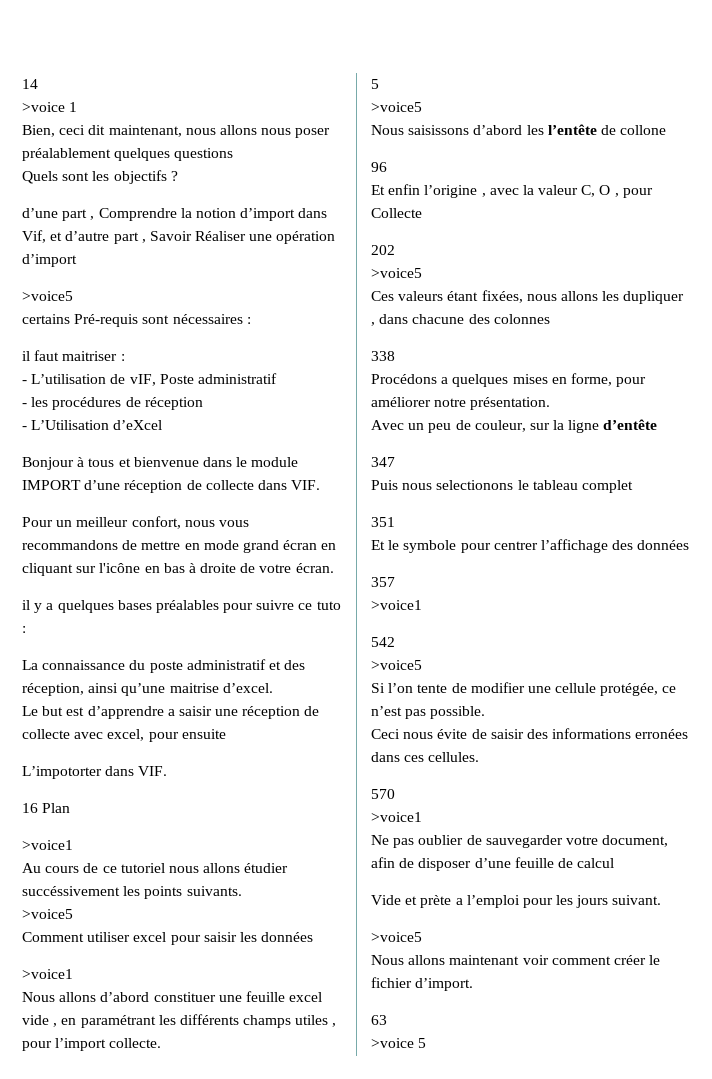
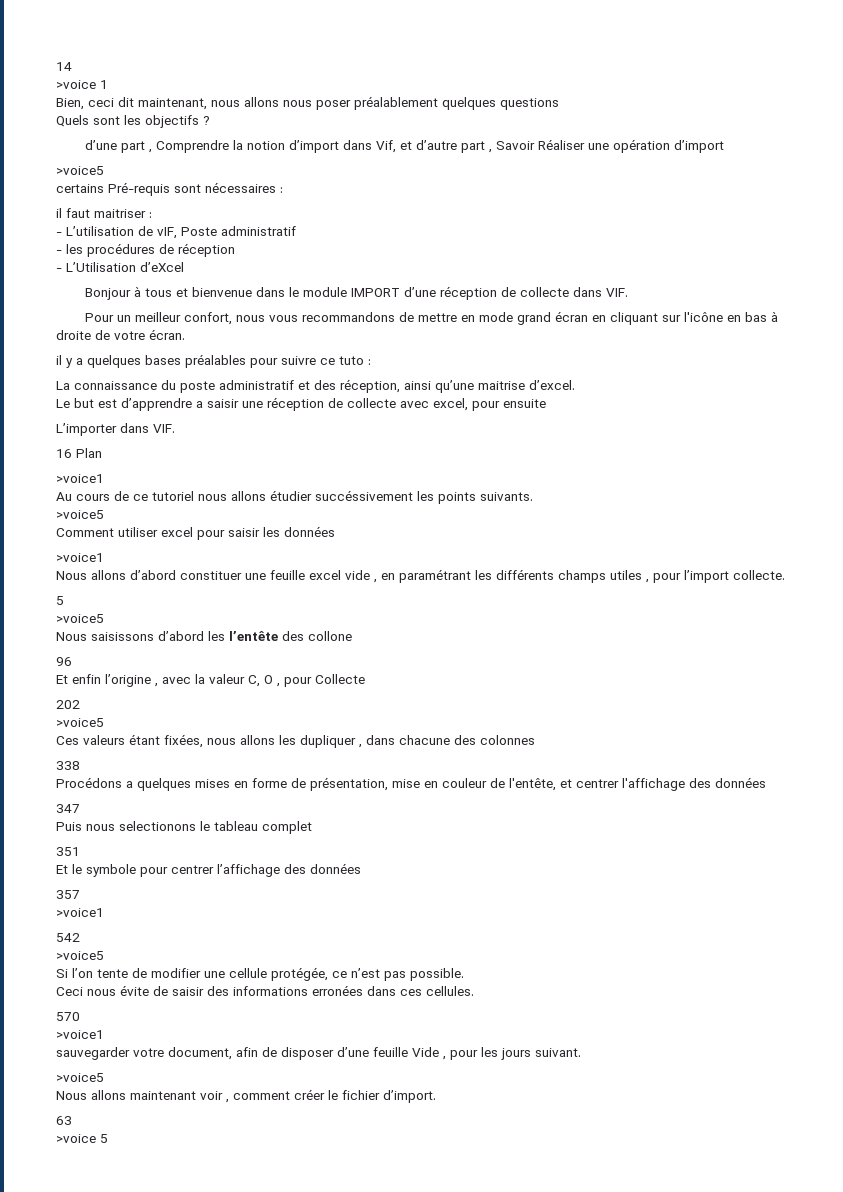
- L’impotorter dans VIF.
+ L’importer dans VIF.
- Nous saisissons d’abord les l’entête de collone
+ Nous saisissons d’abord les l’entête des collone
- Procédons a quelques mises en forme, pour améliorer notre présentation.
- Avec un peu de couleur, sur la ligne d’entête
+ Procédons a quelques mises en forme de présentation, mise en couleur de l'entête, et centrer l'affichage des données
- Ne pas oublier de sauvegarder votre document, afin de disposer d’une feuille de calcul
- Vide et prète a l’emploi pour les jours suivant.
+ sauvegarder votre document, afin de disposer d’une feuille Vide , pour les jours suivant.
- Nous allons maintenant voir comment créer le fichier d’import.
+ Nous allons maintenant voir , comment créer le fichier d’import.

